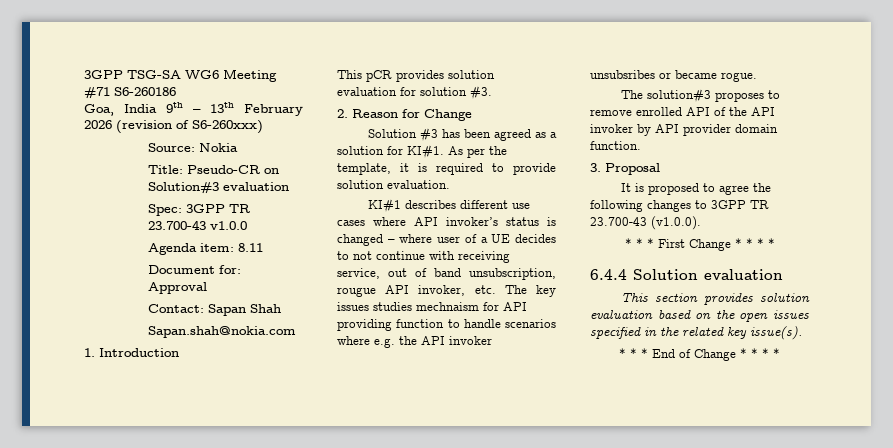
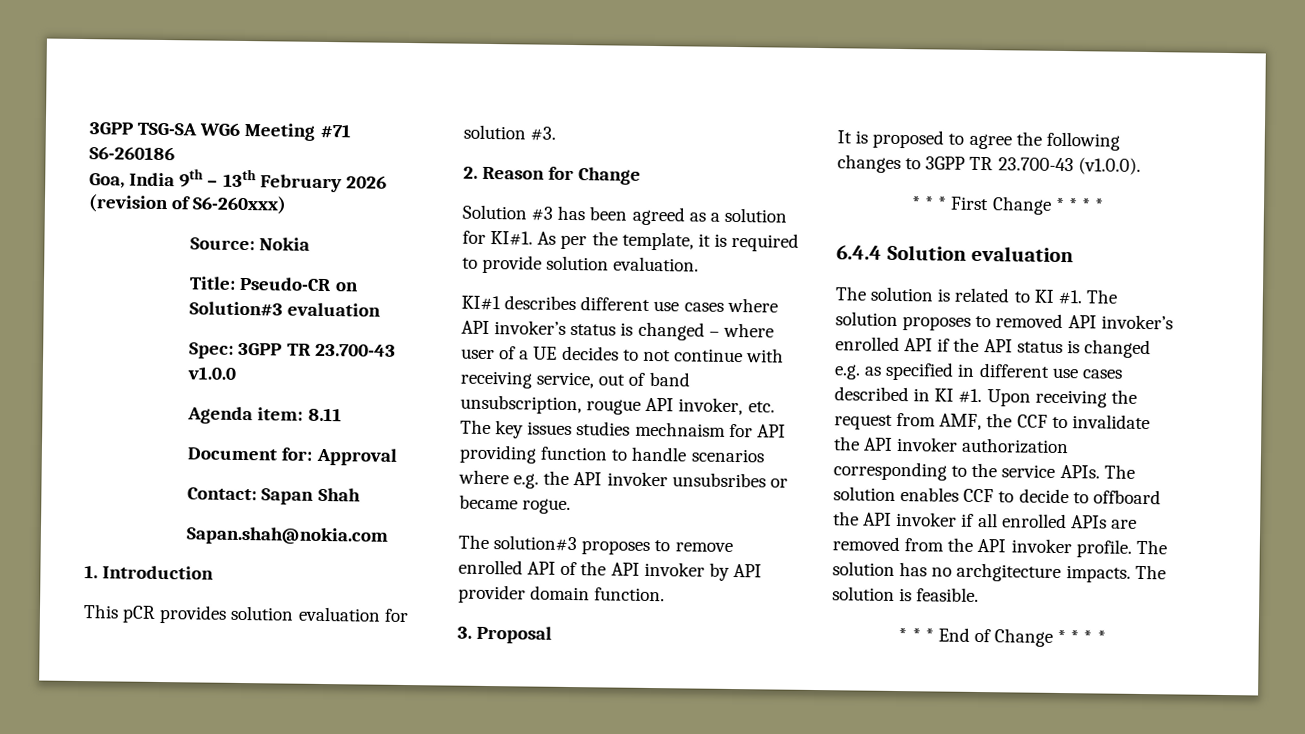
- This section provides solution evaluation based on the open issues specified in the related key issue(s).
+ The solution is related to KI #1. The solution proposes to removed API invoker’s enrolled API if the API status is changed e.g. as specified in different use cases described in KI #1. Upon receiving the request from AMF, the CCF to invalidate the API invoker authorization corresponding to the service APIs. The solution enables CCF to decide to offboard the API invoker if all enrolled APIs are removed from the API invoker profile. The solution has no archgitecture impacts. The solution is feasible.

